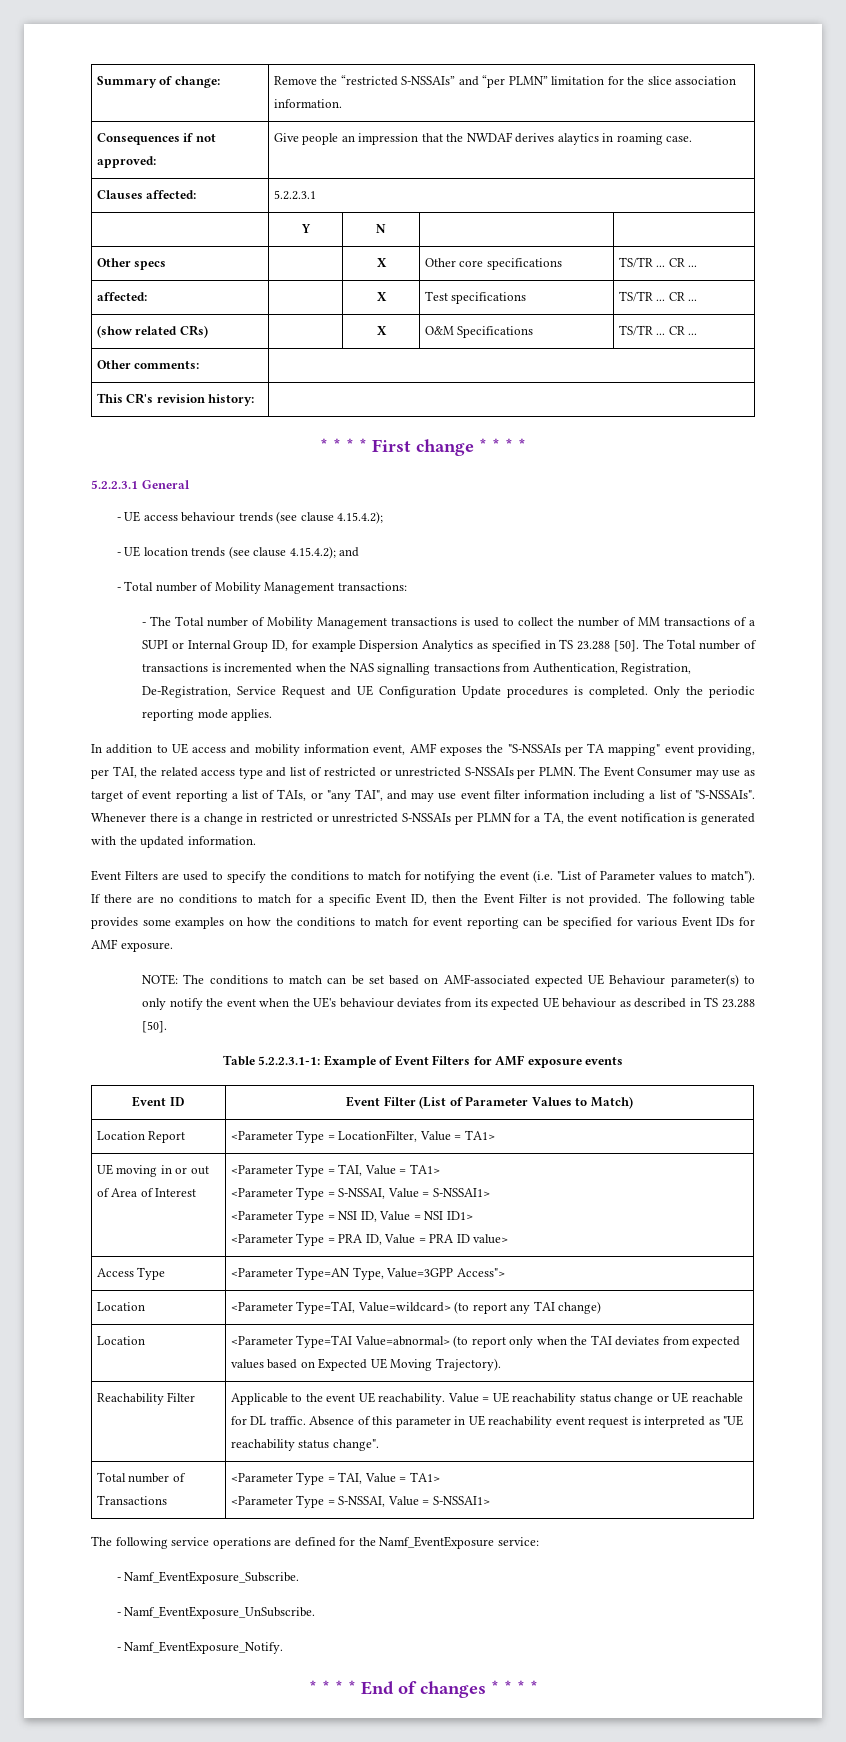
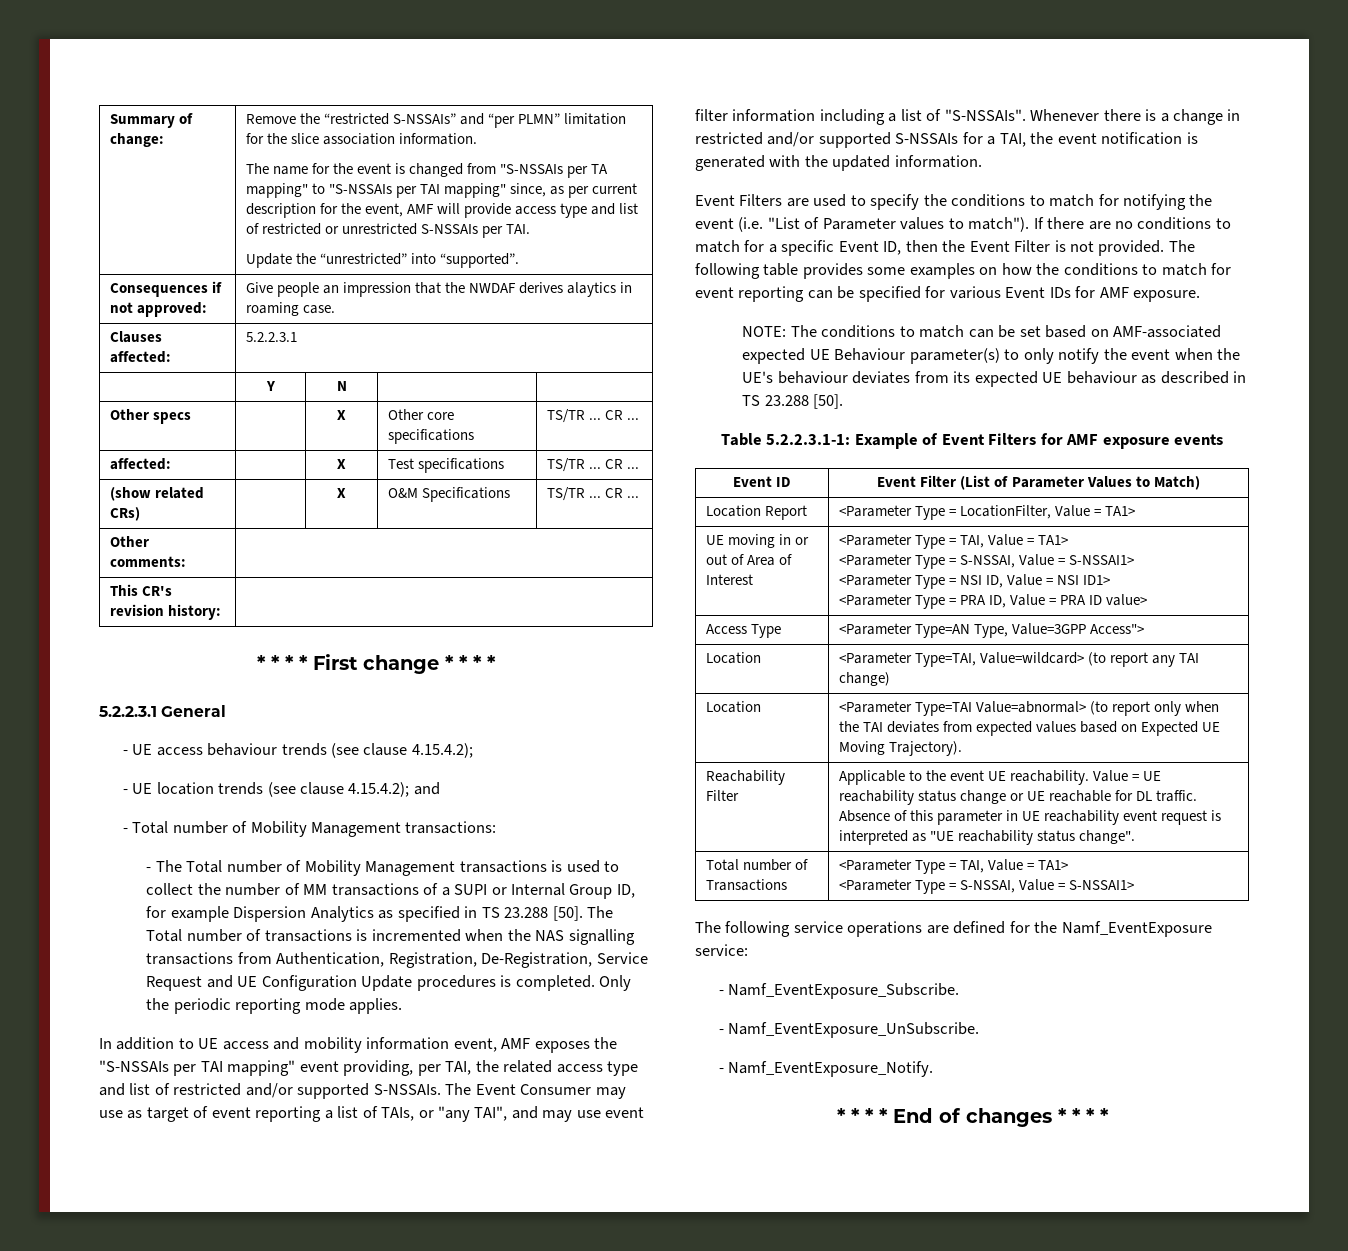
+ The name for the event is changed from "S-NSSAIs per TA mapping" to "S-NSSAIs per TAI mapping" since, as per current description for the event, AMF will provide access type and list of restricted or unrestricted S-NSSAIs per TAI.
+ Update the “unrestricted” into “supported”.
- In addition to UE access and mobility information event, AMF exposes the "S-NSSAIs per TA mapping" event providing, per TAI, the related access type and list of restricted or unrestricted S-NSSAIs per PLMN.
+ In addition to UE access and mobility information event, AMF exposes the "S-NSSAIs per TAI mapping" event providing, per TAI, the related access type and list of restricted and/or supported S-NSSAIs.
- Whenever there is a change in restricted or unrestricted S-NSSAIs per PLMN for a TA, the event notification is generated with the updated information.
+ Whenever there is a change in restricted and/or supported S-NSSAIs for a TAI, the event notification is generated with the updated information.

